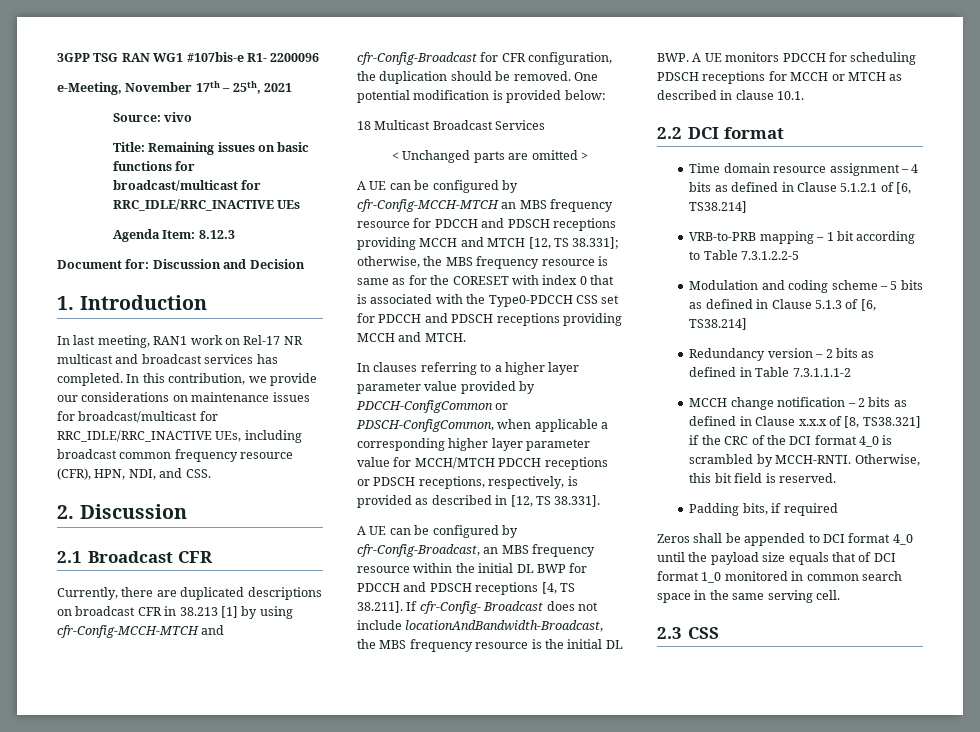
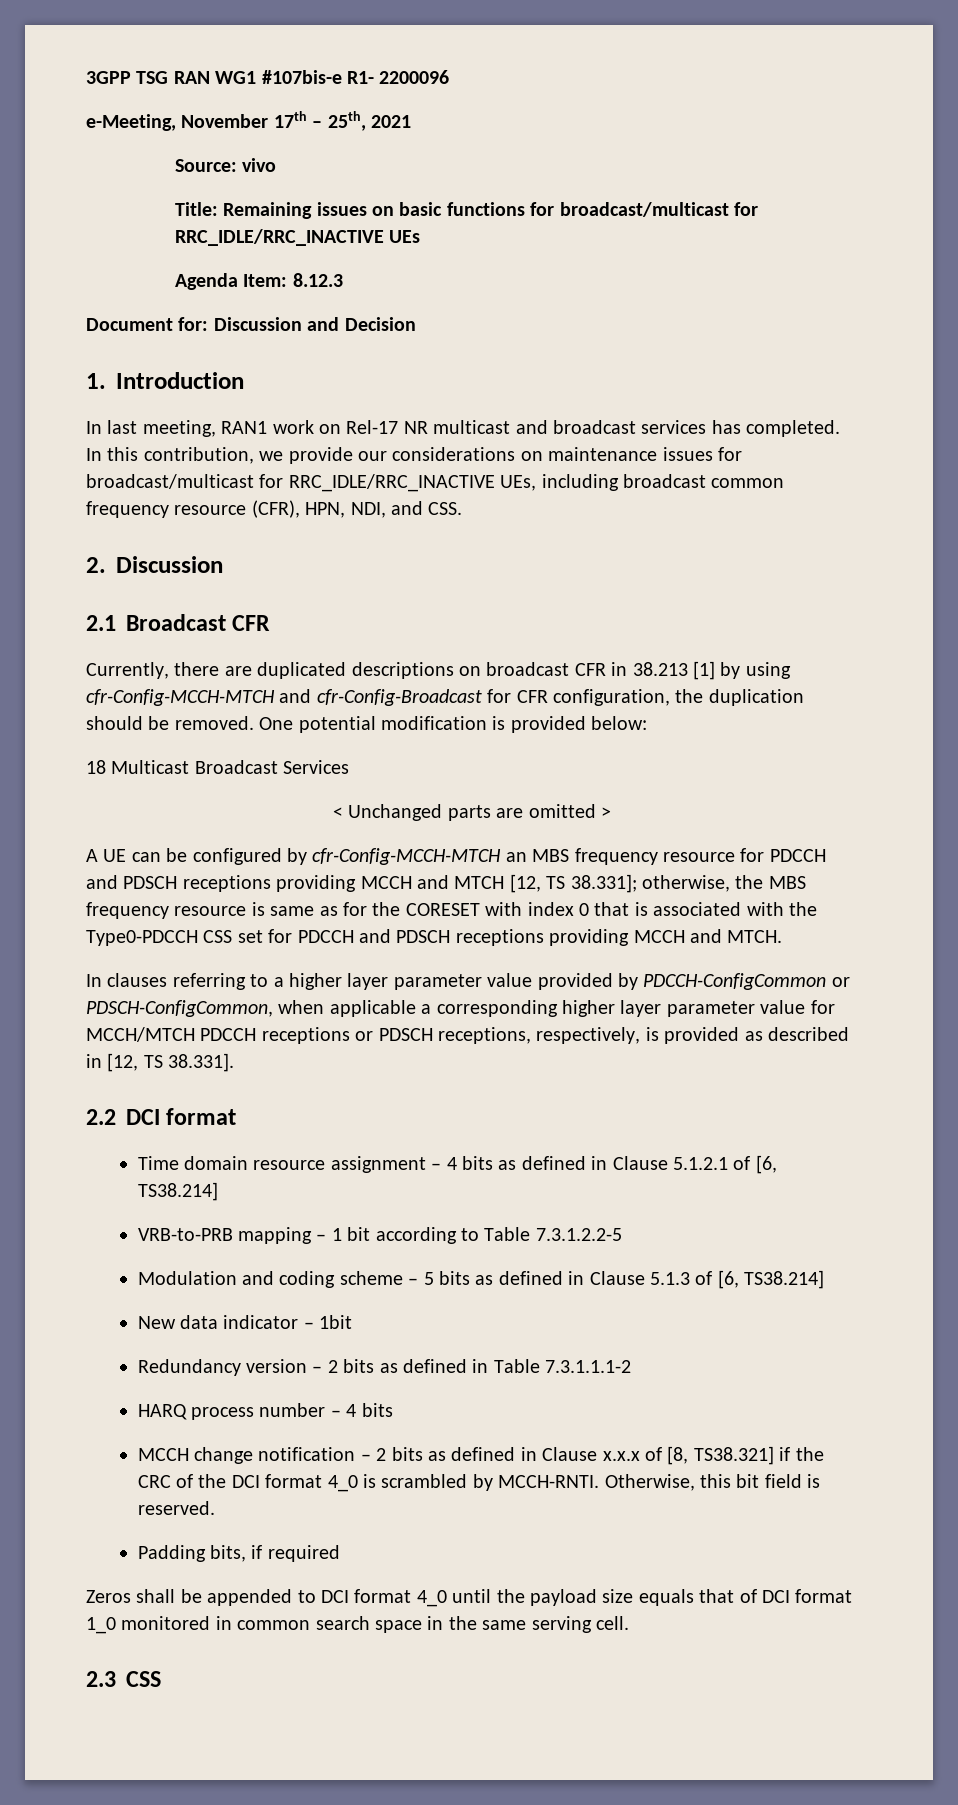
- A UE can be configured by cfr-Config-Broadcast, an MBS frequency resource within the initial DL BWP for PDCCH and PDSCH receptions [4, TS 38.211]. If cfr-Config- Broadcast does not include locationAndBandwidth-Broadcast, the MBS frequency resource is the initial DL BWP. A UE monitors PDCCH for scheduling PDSCH receptions for MCCH or MTCH as described in clause 10.1.
+ New data indicator – 1bit
+ HARQ process number – 4 bits

